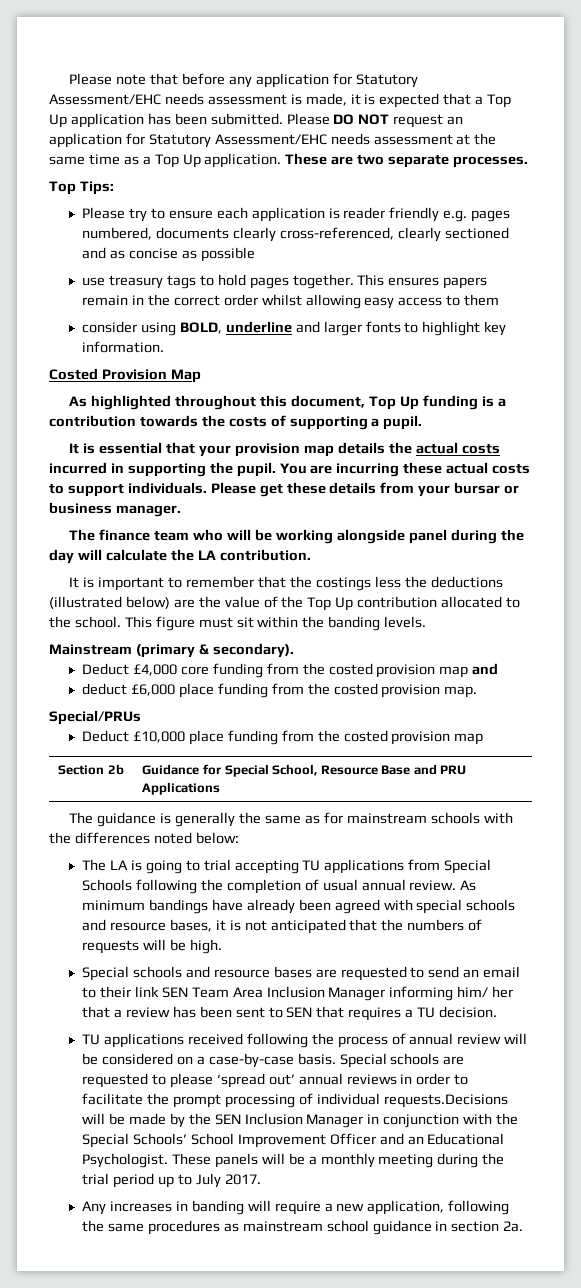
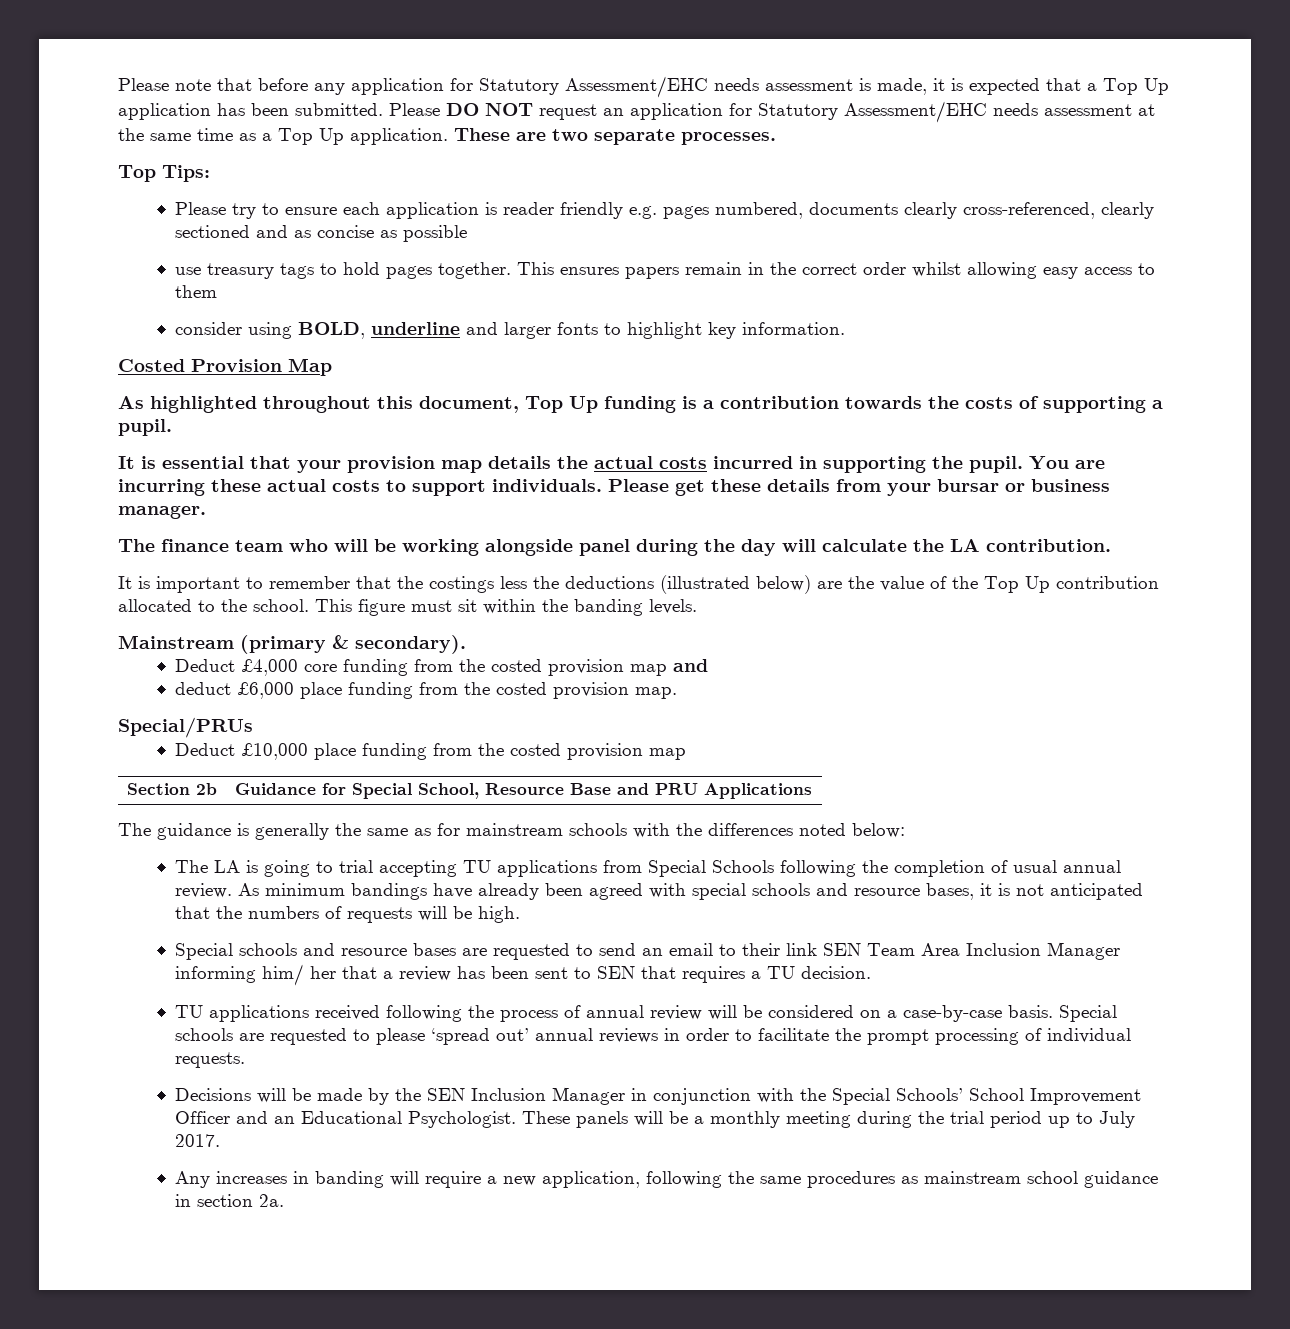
- Special schools are requested to please ‘spread out’ annual reviews in order to facilitate the prompt processing of individual requests.Decisions will be made by the SEN Inclusion Manager in conjunction with the Special Schools’ School Improvement Officer and an Educational Psychologist.
+ Special schools are requested to please ‘spread out’ annual reviews in order to facilitate the prompt processing of individual requests.
+ Decisions will be made by the SEN Inclusion Manager in conjunction with the Special Schools’ School Improvement Officer and an Educational Psychologist.

